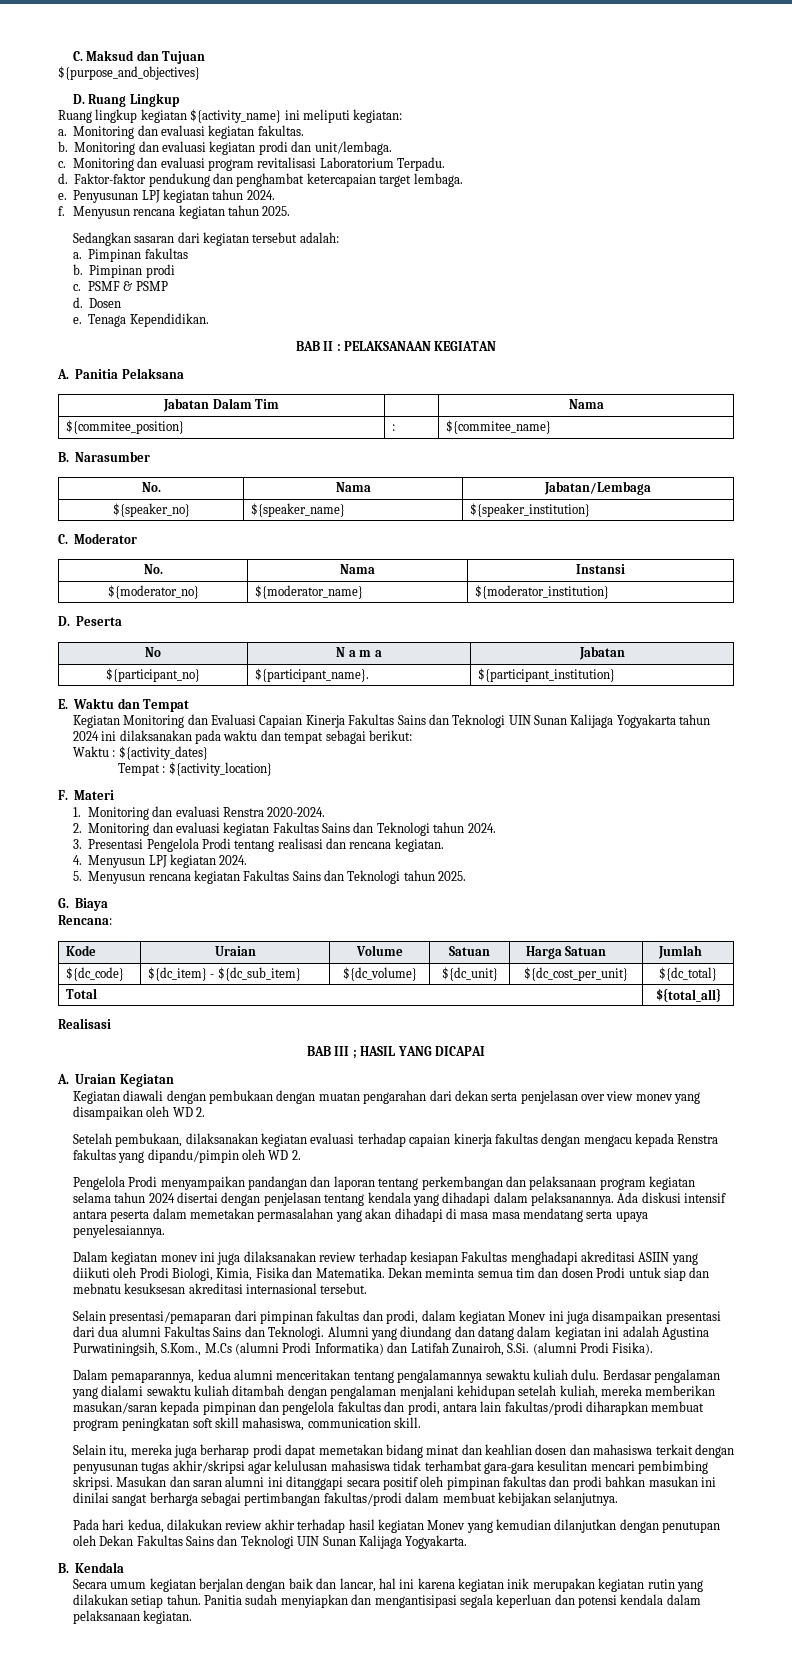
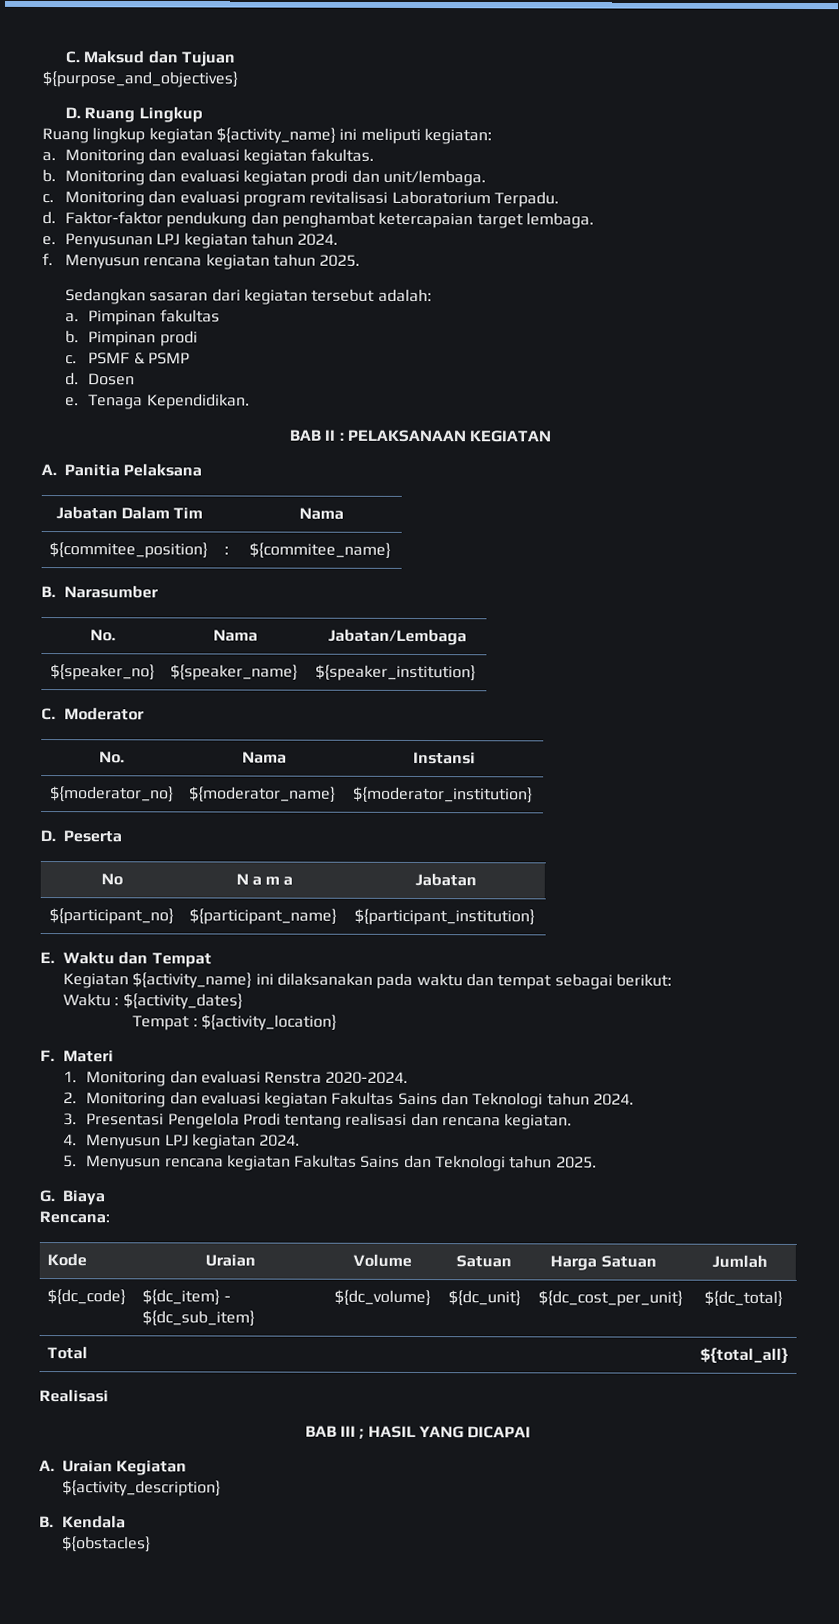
- ${participant_no} | ${participant_name}. | ${participant_institution}
+ ${participant_no} | ${participant_name} | ${participant_institution}
- Kegiatan Monitoring dan Evaluasi Capaian Kinerja Fakultas Sains dan Teknologi UIN Sunan Kalijaga Yogyakarta tahun 2024 ini dilaksanakan pada waktu dan tempat sebagai berikut:
+ Kegiatan ${activity_name} ini dilaksanakan pada waktu dan tempat sebagai berikut:
- Kegiatan diawali dengan pembukaan dengan muatan pengarahan dari dekan serta penjelasan over view monev yang disampaikan oleh WD 2.
- Setelah pembukaan, dilaksanakan kegiatan evaluasi terhadap capaian kinerja fakultas dengan mengacu kepada Renstra fakultas yang dipandu/pimpin oleh WD 2.
- Pengelola Prodi menyampaikan pandangan dan laporan tentang perkembangan dan pelaksanaan program kegiatan selama tahun 2024 disertai dengan penjelasan tentang kendala yang dihadapi dalam pelaksanannya. Ada diskusi intensif antara peserta dalam memetakan permasalahan yang akan dihadapi di masa masa mendatang serta upaya penyelesaiannya.
- Dalam kegiatan monev ini juga dilaksanakan review terhadap kesiapan Fakultas menghadapi akreditasi ASIIN yang diikuti oleh Prodi Biologi, Kimia, Fisika dan Matematika. Dekan meminta semua tim dan dosen Prodi untuk siap dan mebnatu kesuksesan akreditasi internasional tersebut.
- Selain presentasi/pemaparan dari pimpinan fakultas dan prodi, dalam kegiatan Monev ini juga disampaikan presentasi dari dua alumni Fakultas Sains dan Teknologi. Alumni yang diundang dan datang dalam kegiatan ini adalah Agustina Purwatiningsih, S.Kom., M.Cs (alumni Prodi Informatika) dan Latifah Zunairoh, S.Si. (alumni Prodi Fisika).
- Dalam pemaparannya, kedua alumni menceritakan tentang pengalamannya sewaktu kuliah dulu. Berdasar pengalaman yang dialami sewaktu kuliah ditambah dengan pengalaman menjalani kehidupan setelah kuliah, mereka memberikan masukan/saran kepada pimpinan dan pengelola fakultas dan prodi, antara lain fakultas/prodi diharapkan membuat program peningkatan soft skill mahasiswa, communication skill.
- Selain itu, mereka juga berharap prodi dapat memetakan bidang minat dan keahlian dosen dan mahasiswa terkait dengan penyusunan tugas akhir/skripsi agar kelulusan mahasiswa tidak terhambat gara-gara kesulitan mencari pembimbing skripsi. Masukan dan saran alumni ini ditanggapi secara positif oleh pimpinan fakultas dan prodi bahkan masukan ini dinilai sangat berharga sebagai pertimbangan fakultas/prodi dalam membuat kebijakan selanjutnya.
- Pada hari kedua, dilakukan review akhir terhadap hasil kegiatan Monev yang kemudian dilanjutkan dengan penutupan oleh Dekan Fakultas Sains dan Teknologi UIN Sunan Kalijaga Yogyakarta.
+ ${activity_description}
  B. Kendala
- Secara umum kegiatan berjalan dengan baik dan lancar, hal ini karena kegiatan inik merupakan kegiatan rutin yang dilakukan setiap tahun. Panitia sudah menyiapkan dan mengantisipasi segala keperluan dan potensi kendala dalam pelaksanaan kegiatan.
+ ${obstacles}

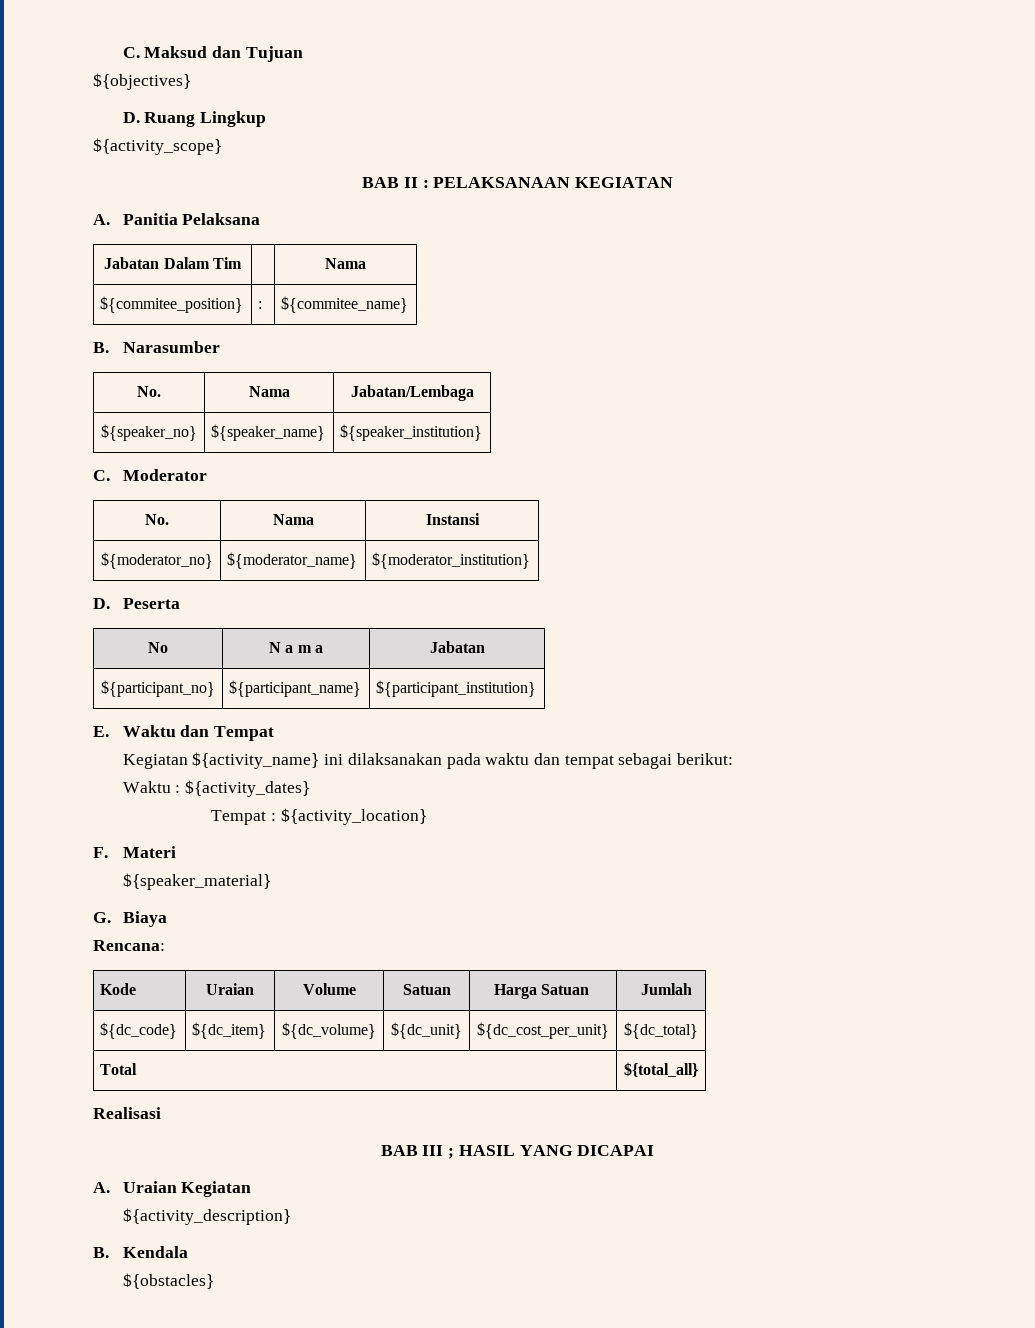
- ${purpose_and_objectives}
+ ${objectives}
- Ruang lingkup kegiatan ${activity_name} ini meliputi kegiatan:
- a. Monitoring dan evaluasi kegiatan fakultas.
- b. Monitoring dan evaluasi kegiatan prodi dan unit/lembaga.
- c. Monitoring dan evaluasi program revitalisasi Laboratorium Terpadu.
- d. Faktor-faktor pendukung dan penghambat ketercapaian target lembaga.
- e. Penyusunan LPJ kegiatan tahun 2024.
- f. Menyusun rencana kegiatan tahun 2025.
- Sedangkan sasaran dari kegiatan tersebut adalah:
- a. Pimpinan fakultas
- b. Pimpinan prodi
- c. PSMF & PSMP
- d. Dosen
- e. Tenaga Kependidikan.
+ ${activity_scope}
- 1. Monitoring dan evaluasi Renstra 2020-2024.
- 2. Monitoring dan evaluasi kegiatan Fakultas Sains dan Teknologi tahun 2024.
- 3. Presentasi Pengelola Prodi tentang realisasi dan rencana kegiatan.
- 4. Menyusun LPJ kegiatan 2024.
- 5. Menyusun rencana kegiatan Fakultas Sains dan Teknologi tahun 2025.
+ ${speaker_material}
- ${dc_code} | ${dc_item} - ${dc_sub_item} | ${dc_volume} | ${dc_unit} | ${dc_cost_per_unit} | ${dc_total}
+ ${dc_code} | ${dc_item} | ${dc_volume} | ${dc_unit} | ${dc_cost_per_unit} | ${dc_total}

